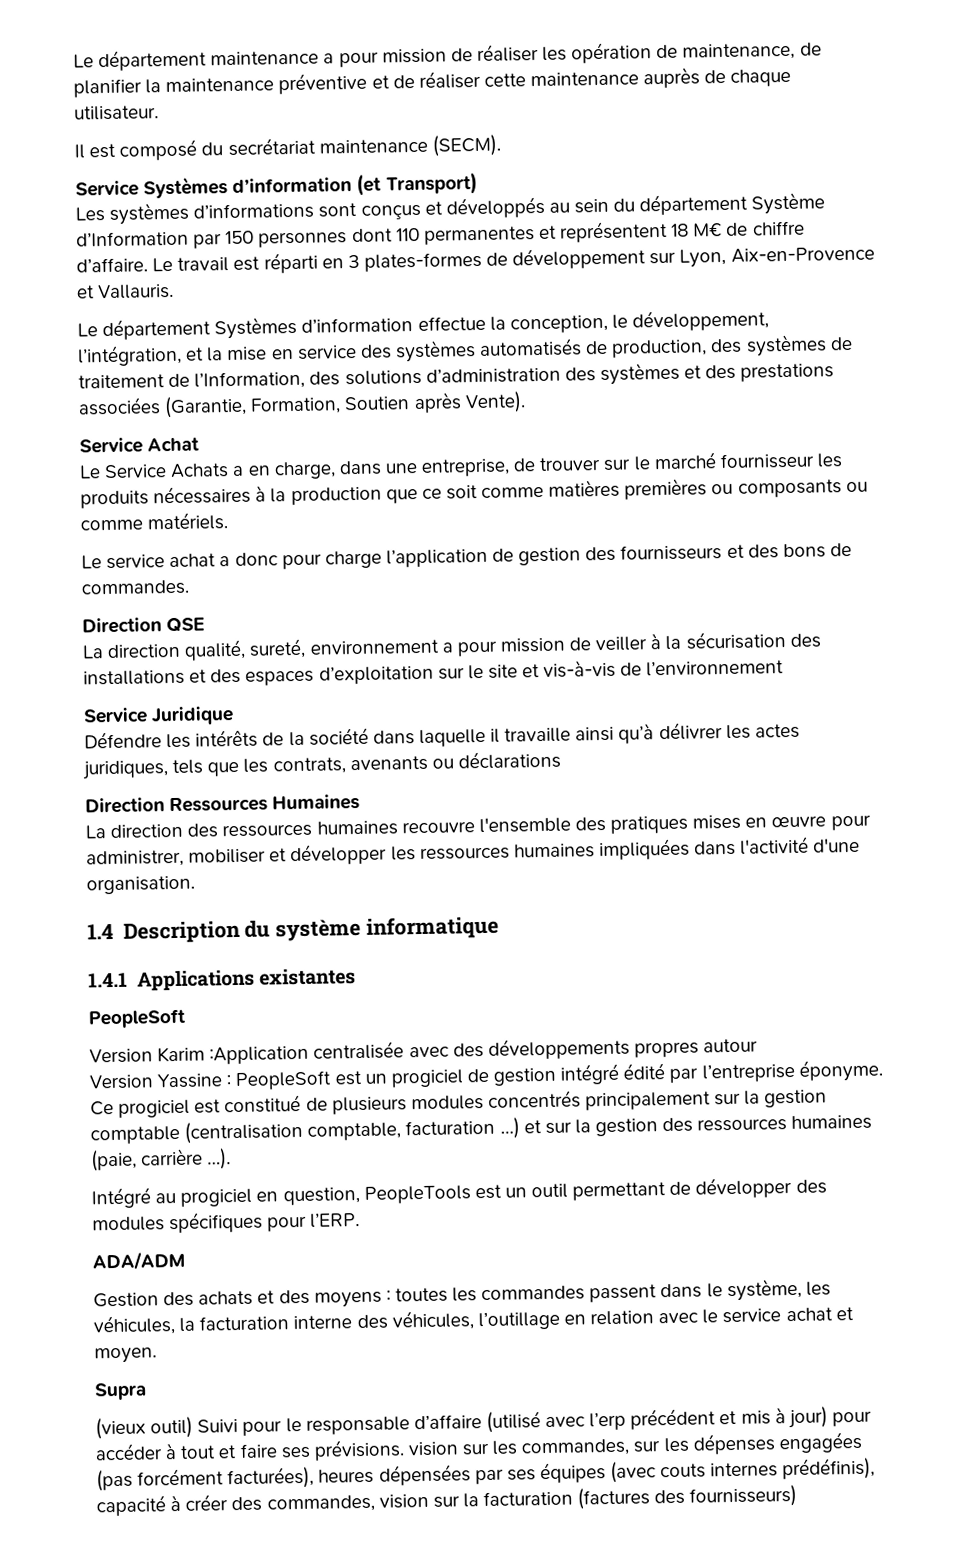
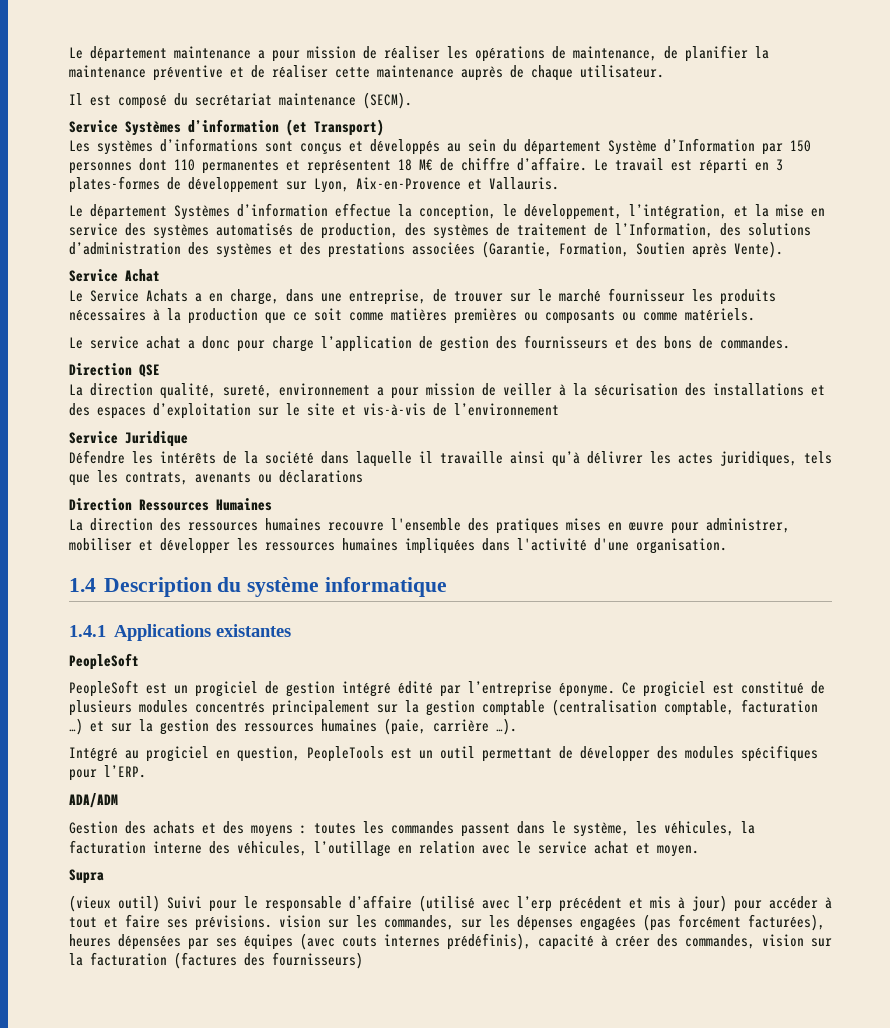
- Le département maintenance a pour mission de réaliser les opération de maintenance, de planifier la maintenance préventive et de réaliser cette maintenance auprès de chaque utilisateur.
+ Le département maintenance a pour mission de réaliser les opérations de maintenance, de planifier la maintenance préventive et de réaliser cette maintenance auprès de chaque utilisateur.
- Version Karim :Application centralisée avec des développements propres autour
- Version Yassine : PeopleSoft est un progiciel de gestion intégré édité par l’entreprise éponyme.
+ PeopleSoft est un progiciel de gestion intégré édité par l’entreprise éponyme.

